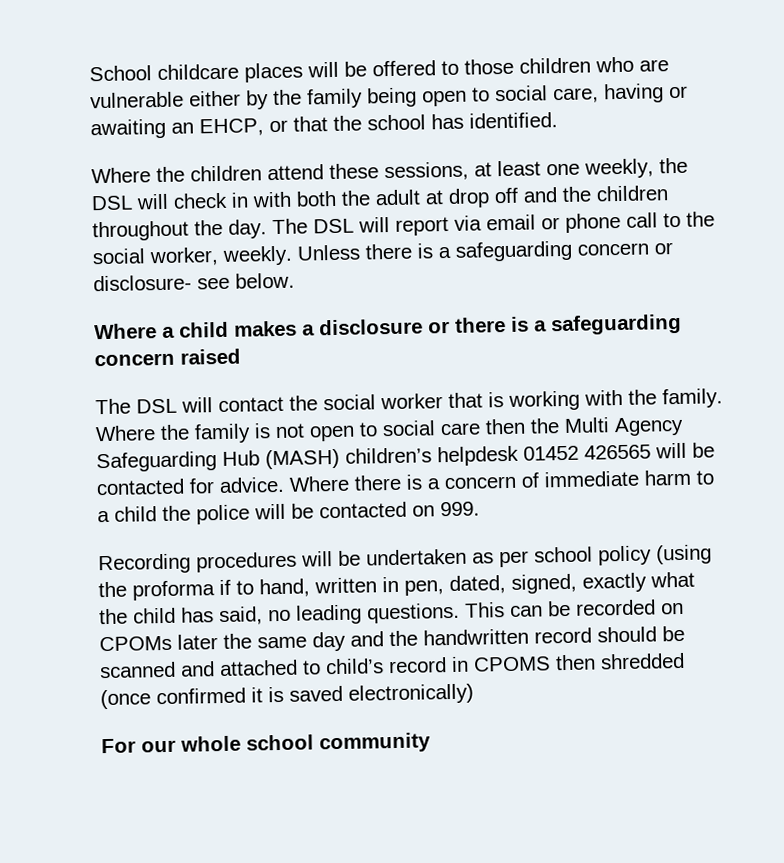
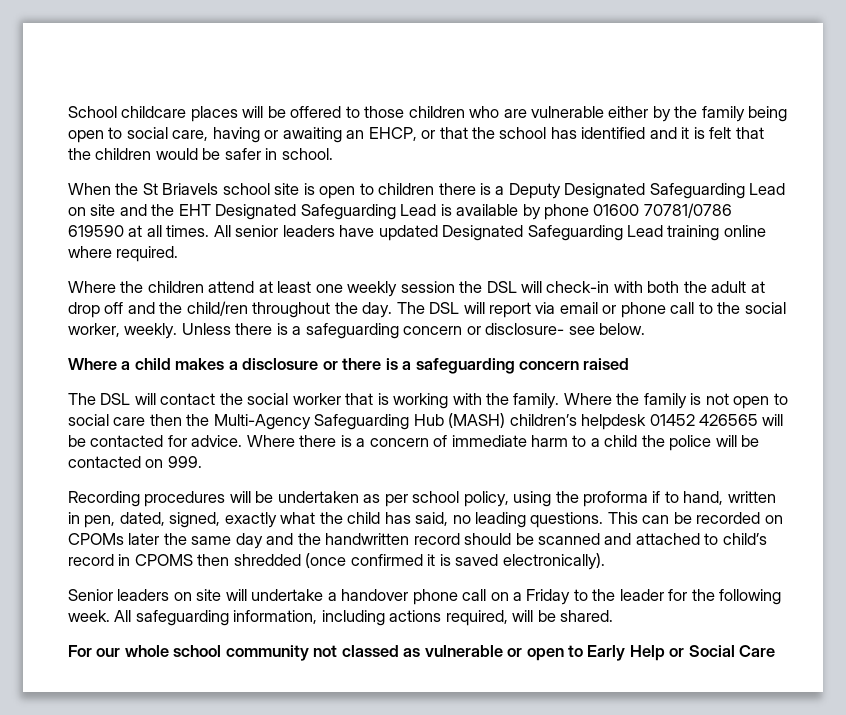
- School childcare places will be offered to those children who are vulnerable either by the family being open to social care, having or awaiting an EHCP, or that the school has identified.
+ School childcare places will be offered to those children who are vulnerable either by the family being open to social care, having or awaiting an EHCP, or that the school has identified and it is felt that the children would be safer in school.
+ When the St Briavels school site is open to children there is a Deputy Designated Safeguarding Lead on site and the EHT Designated Safeguarding Lead is available by phone 01600 70781/0786 619590 at all times. All senior leaders have updated Designated Safeguarding Lead training online where required.
- Where the children attend these sessions, at least one weekly, the DSL will check in with both the adult at drop off and the children throughout the day.
+ Where the children attend at least one weekly session the DSL will check-in with both the adult at drop off and the child/ren throughout the day.
- Where the family is not open to social care then the Multi Agency Safeguarding Hub (MASH) children’s helpdesk 01452 426565 will be contacted for advice.
+ Where the family is not open to social care then the Multi-Agency Safeguarding Hub (MASH) children’s helpdesk 01452 426565 will be contacted for advice.
- Recording procedures will be undertaken as per school policy (using the proforma if to hand, written in pen, dated, signed, exactly what the child has said, no leading questions.
+ Recording procedures will be undertaken as per school policy, using the proforma if to hand, written in pen, dated, signed, exactly what the child has said, no leading questions.
- This can be recorded on CPOMs later the same day and the handwritten record should be scanned and attached to child’s record in CPOMS then shredded (once confirmed it is saved electronically)
+ This can be recorded on CPOMs later the same day and the handwritten record should be scanned and attached to child’s record in CPOMS then shredded (once confirmed it is saved electronically).
+ Senior leaders on site will undertake a handover phone call on a Friday to the leader for the following week. All safeguarding information, including actions required, will be shared.
- For our whole school community
+ For our whole school community not classed as vulnerable or open to Early Help or Social Care

